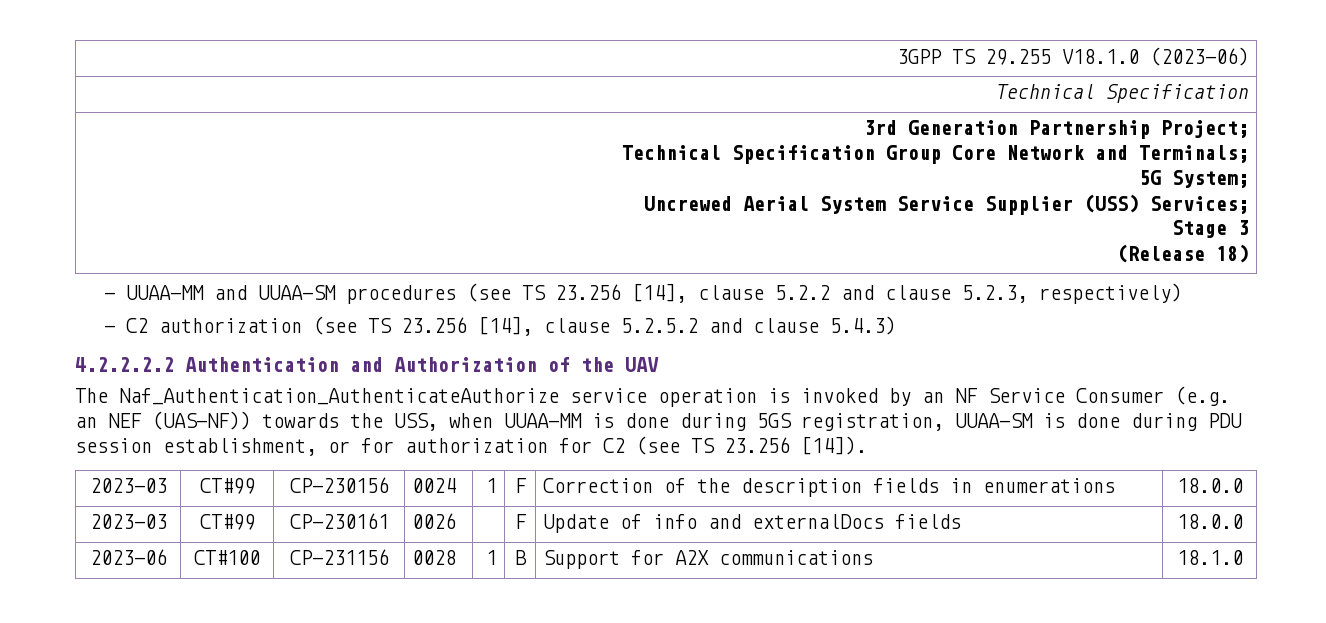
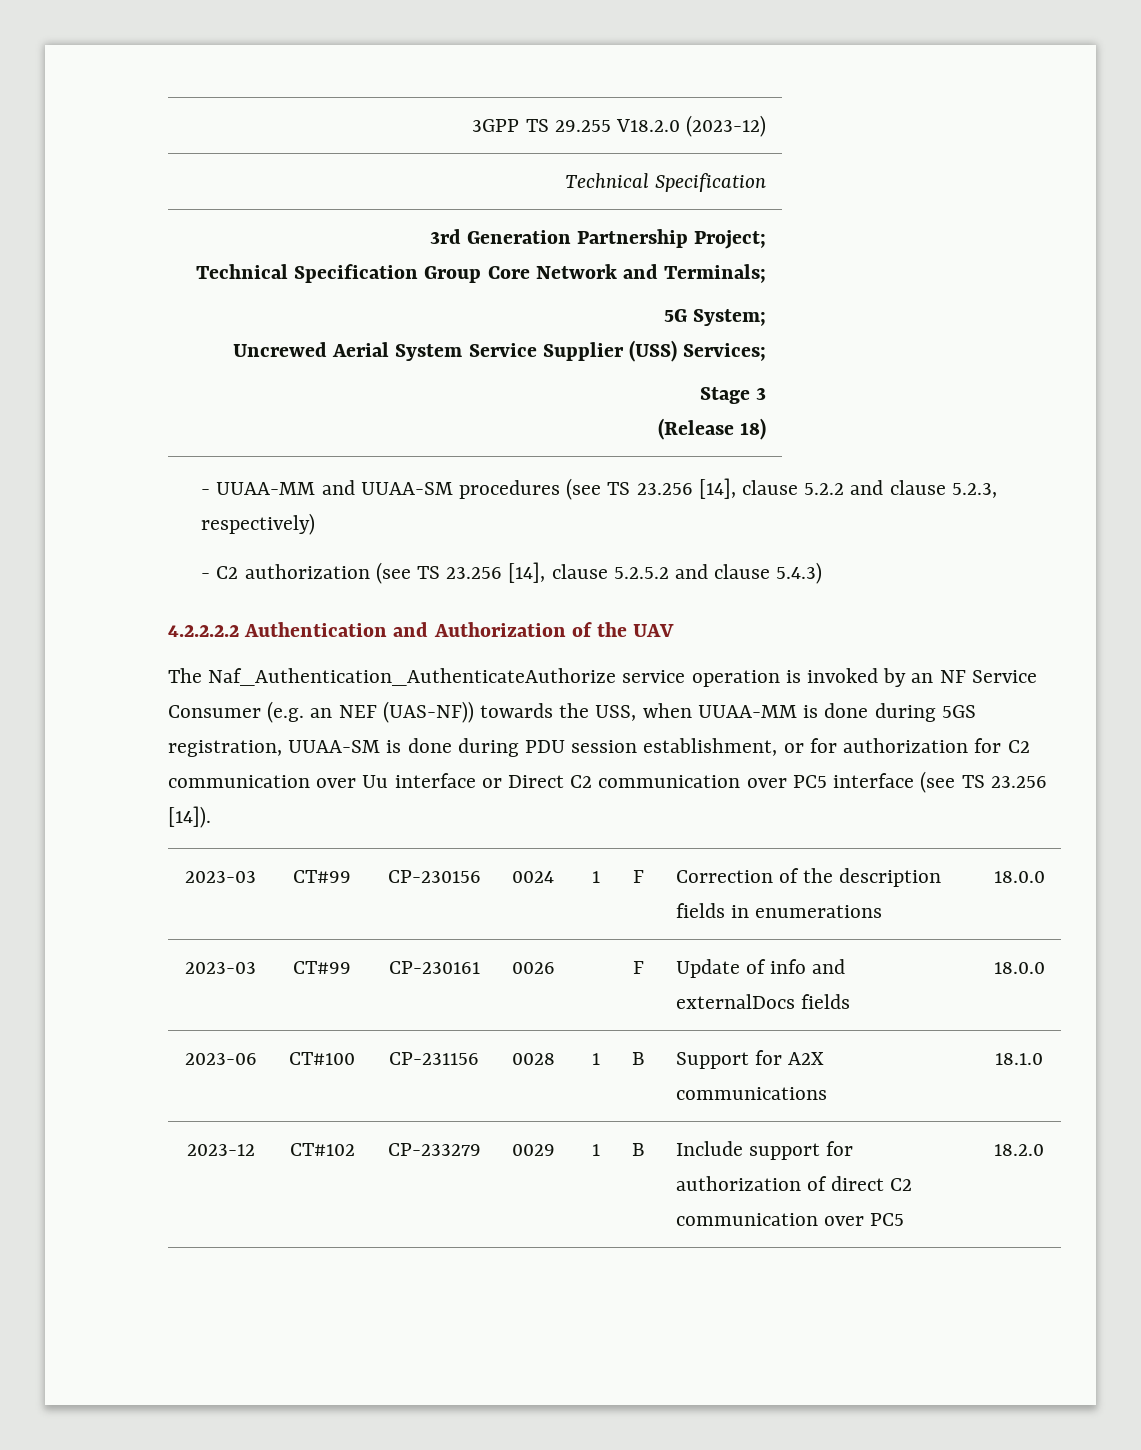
- 3GPP TS 29.255 V18.1.0 (2023-06)
+ 3GPP TS 29.255 V18.2.0 (2023-12)
- The Naf_Authentication_AuthenticateAuthorize service operation is invoked by an NF Service Consumer (e.g. an NEF (UAS-NF)) towards the USS, when UUAA-MM is done during 5GS registration, UUAA-SM is done during PDU session establishment, or for authorization for C2 (see TS 23.256 [14]).
+ The Naf_Authentication_AuthenticateAuthorize service operation is invoked by an NF Service Consumer (e.g. an NEF (UAS-NF)) towards the USS, when UUAA-MM is done during 5GS registration, UUAA-SM is done during PDU session establishment, or for authorization for C2 communication over Uu interface or Direct C2 communication over PC5 interface (see TS 23.256 [14]).
+ 2023-12 | CT#102 | CP-233279 | 0029 | 1 | B | Include support for authorization of direct C2 communication over PC5 | 18.2.0

